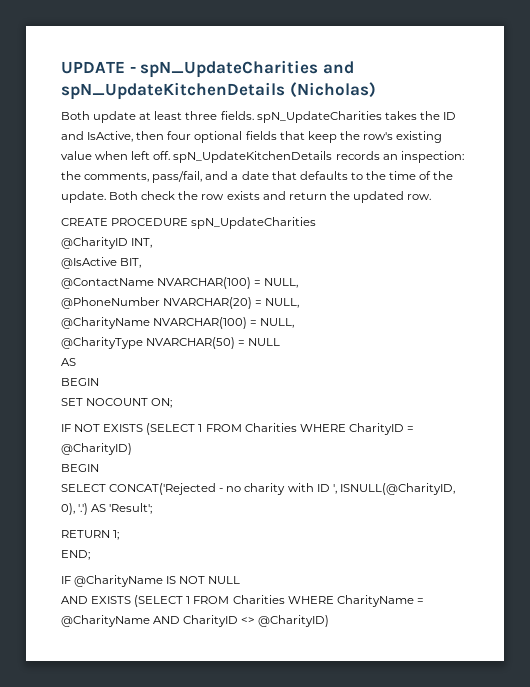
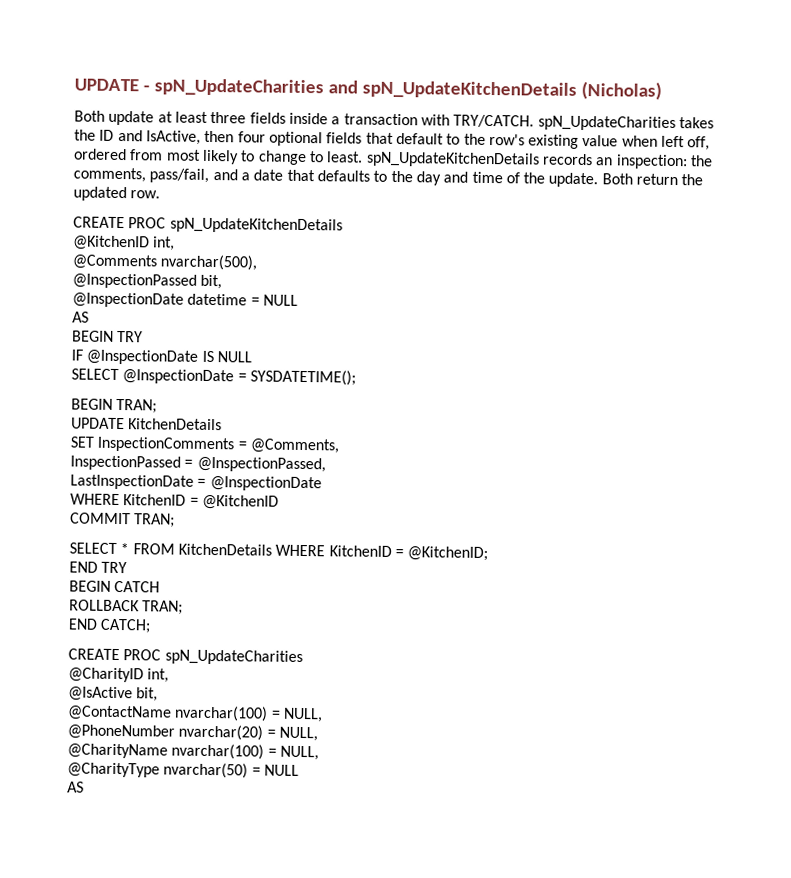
- Both update at least three fields. spN_UpdateCharities takes the ID and IsActive, then four optional fields that keep the row's existing value when left off. spN_UpdateKitchenDetails records an inspection: the comments, pass/fail, and a date that defaults to the time of the update.
+ Both update at least three fields inside a transaction with TRY/CATCH. spN_UpdateCharities takes the ID and IsActive, then four optional fields that default to the row's existing value when left off, ordered from most likely to change to least. spN_UpdateKitchenDetails records an inspection: the comments, pass/fail, and a date that defaults to the day and time of the update.
- Both check the row exists and return the updated row.
+ Both return the updated row.
- CREATE PROCEDURE spN_UpdateCharities
- @CharityID INT,
- @IsActive BIT,
- @ContactName NVARCHAR(100) = NULL,
- @PhoneNumber NVARCHAR(20) = NULL,
- @CharityName NVARCHAR(100) = NULL,
- @CharityType NVARCHAR(50) = NULL
+ CREATE PROC spN_UpdateKitchenDetails
+ @KitchenID int,
+ @Comments nvarchar(500),
+ @InspectionPassed bit,
+ @InspectionDate datetime = NULL
  AS
- BEGIN
- SET NOCOUNT ON;
- IF NOT EXISTS (SELECT 1 FROM Charities WHERE CharityID = @CharityID)
- BEGIN
- SELECT CONCAT('Rejected - no charity with ID ', ISNULL(@CharityID, 0), '.') AS 'Result';
- RETURN 1;
- END;
- IF @CharityName IS NOT NULL
- AND EXISTS (SELECT 1 FROM Charities WHERE CharityName = @CharityName AND CharityID <> @CharityID)
+ BEGIN TRY
+ IF @InspectionDate IS NULL
+ SELECT @InspectionDate = SYSDATETIME();
+ BEGIN TRAN;
+ UPDATE KitchenDetails
+ SET InspectionComments = @Comments,
+ InspectionPassed = @InspectionPassed,
+ LastInspectionDate = @InspectionDate
+ WHERE KitchenID = @KitchenID
+ COMMIT TRAN;
+ SELECT * FROM KitchenDetails WHERE KitchenID = @KitchenID;
+ END TRY
+ BEGIN CATCH
+ ROLLBACK TRAN;
+ END CATCH;
+ CREATE PROC spN_UpdateCharities
+ @CharityID int,
+ @IsActive bit,
+ @ContactName nvarchar(100) = NULL,
+ @PhoneNumber nvarchar(20) = NULL,
+ @CharityName nvarchar(100) = NULL,
+ @CharityType nvarchar(50) = NULL
+ AS

